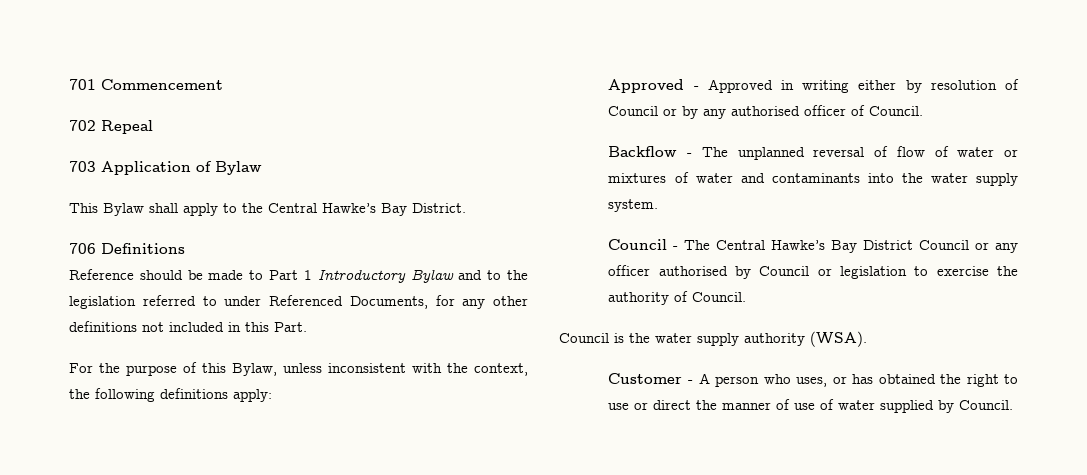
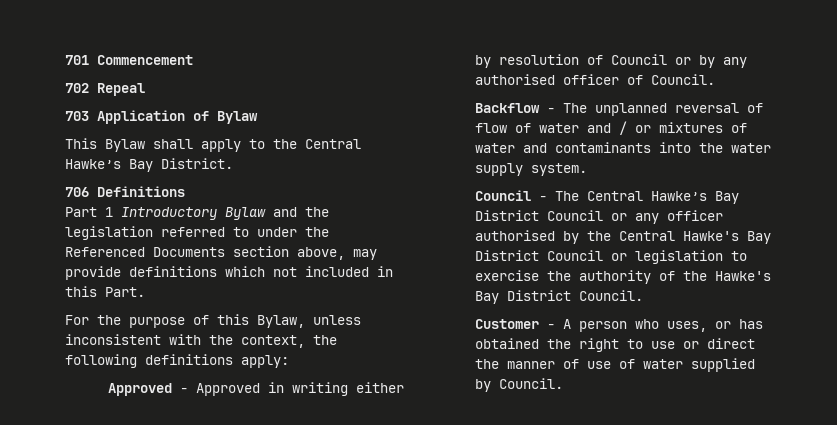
- Reference should be made to Part 1 Introductory Bylaw and to the legislation referred to under Referenced Documents, for any other definitions not included in this Part.
+ Part 1 Introductory Bylaw and the legislation referred to under the Referenced Documents section above, may provide definitions which not included in this Part.
- Backflow - The unplanned reversal of flow of water or mixtures of water and contaminants into the water supply system.
+ Backflow - The unplanned reversal of flow of water and / or mixtures of water and contaminants into the water supply system.
- Council - The Central Hawke’s Bay District Council or any officer authorised by Council or legislation to exercise the authority of Council.
- Council is the water supply authority (WSA).
+ Council - The Central Hawke’s Bay District Council or any officer authorised by the Central Hawke's Bay District Council or legislation to exercise the authority of the Hawke's Bay District Council.

